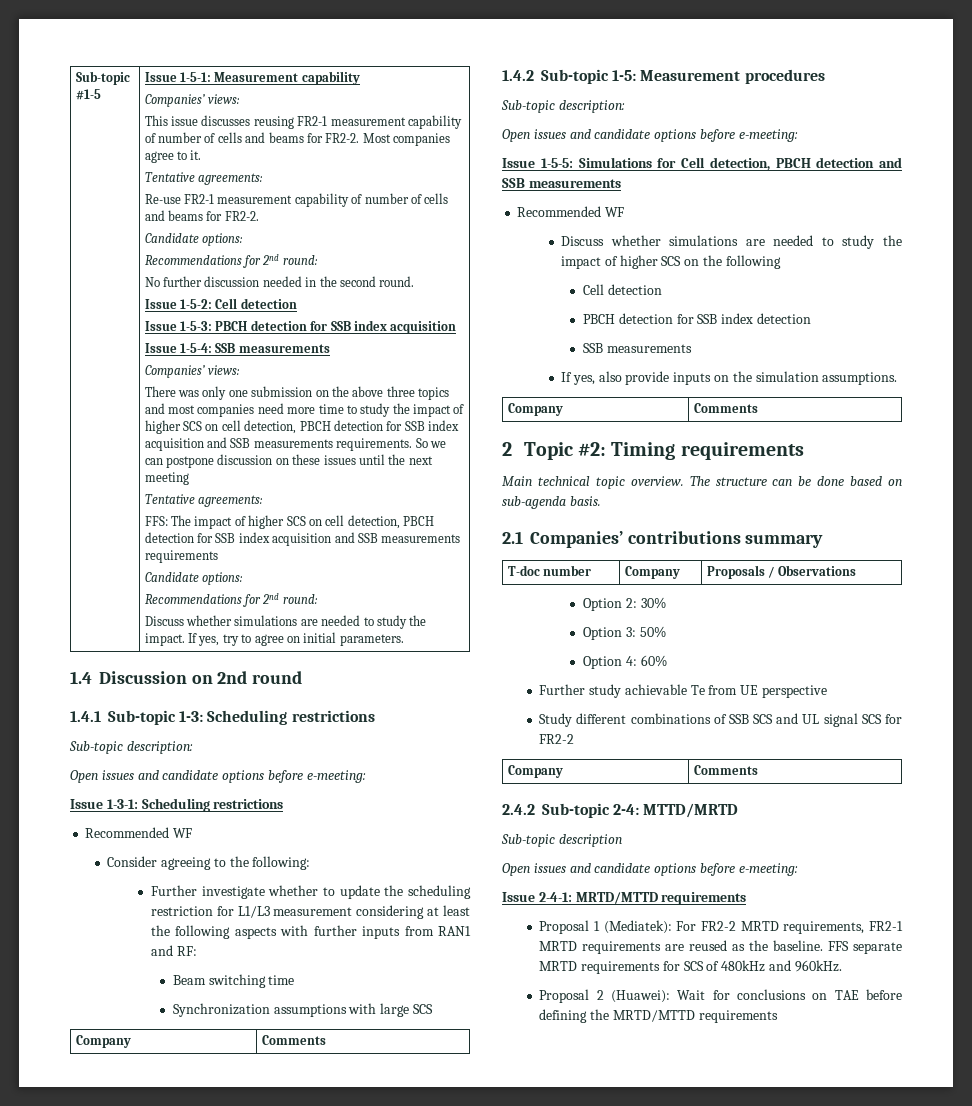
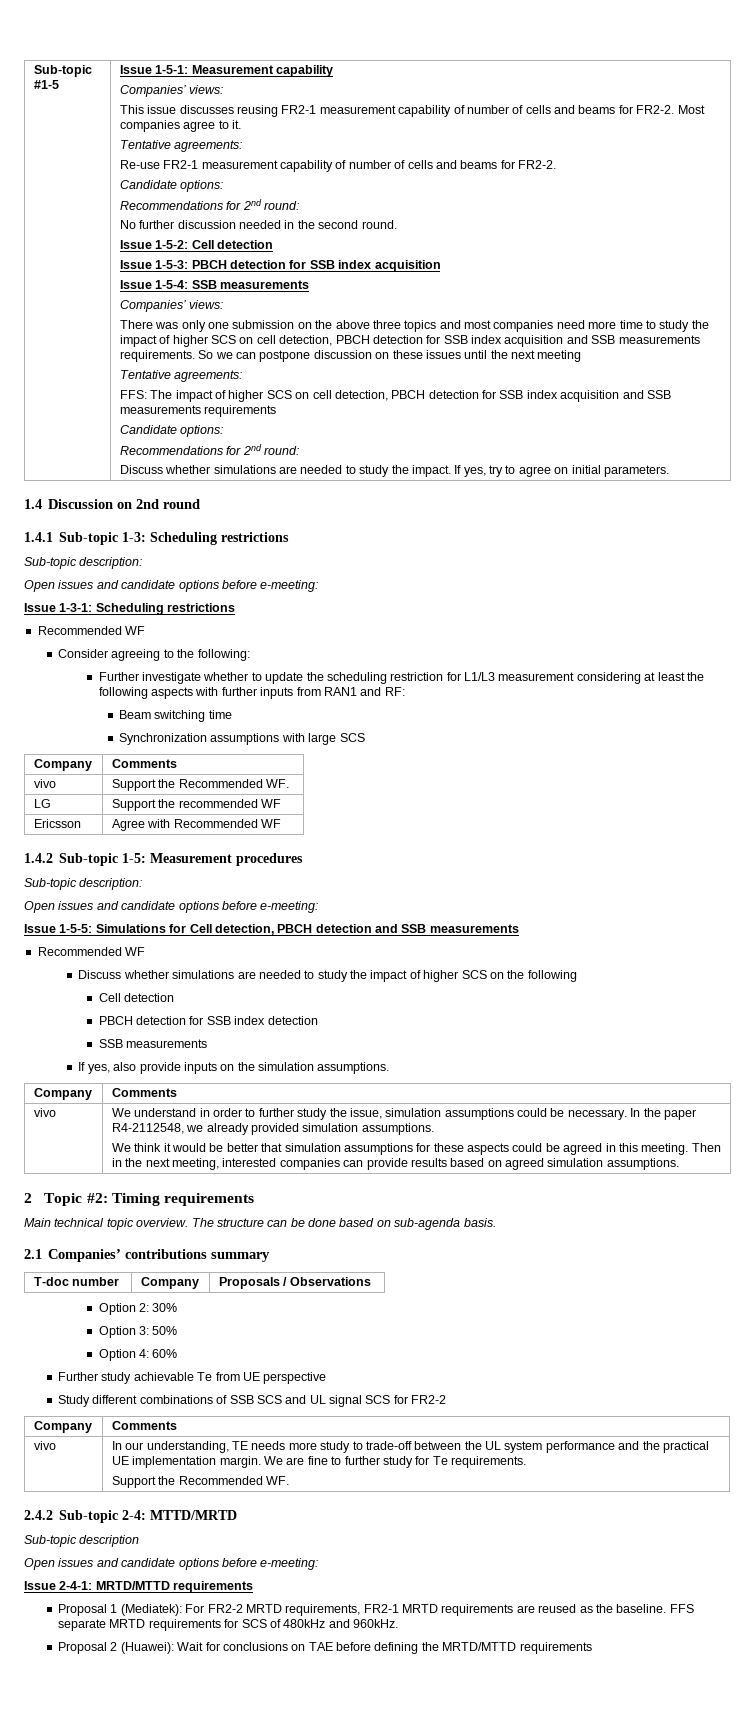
+ vivo | Support the Recommended WF.
+ LG | Support the recommended WF
+ Ericsson | Agree with Recommended WF
+ vivo | We understand in order to further study the issue, simulation assumptions could be necessary. In the paper R4-2112548, we already provided simulation assumptions.
+ We think it would be better that simulation assumptions for these aspects could be agreed in this meeting. Then in the next meeting, interested companies can provide results based on agreed simulation assumptions.
+ vivo | In our understanding, TE needs more study to trade-off between the UL system performance and the practical UE implementation margin. We are fine to further study for Te requirements.
+ Support the Recommended WF.

